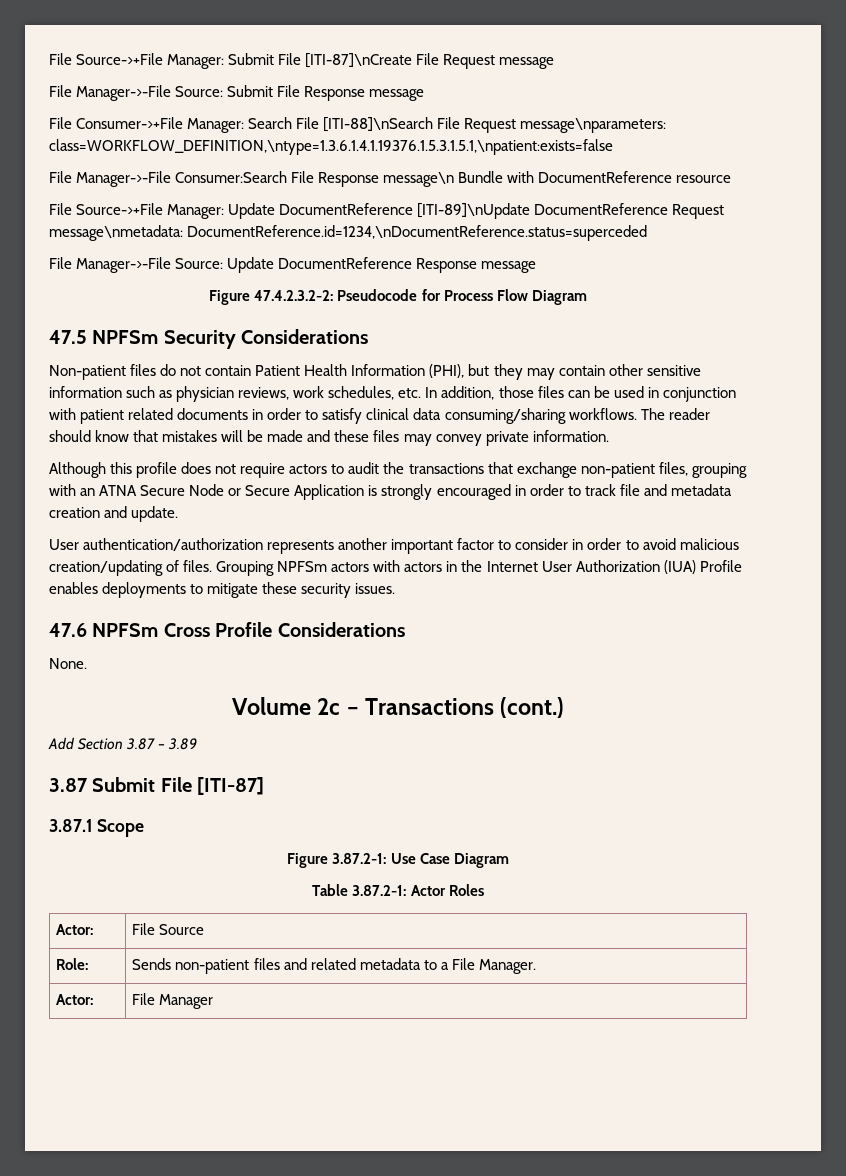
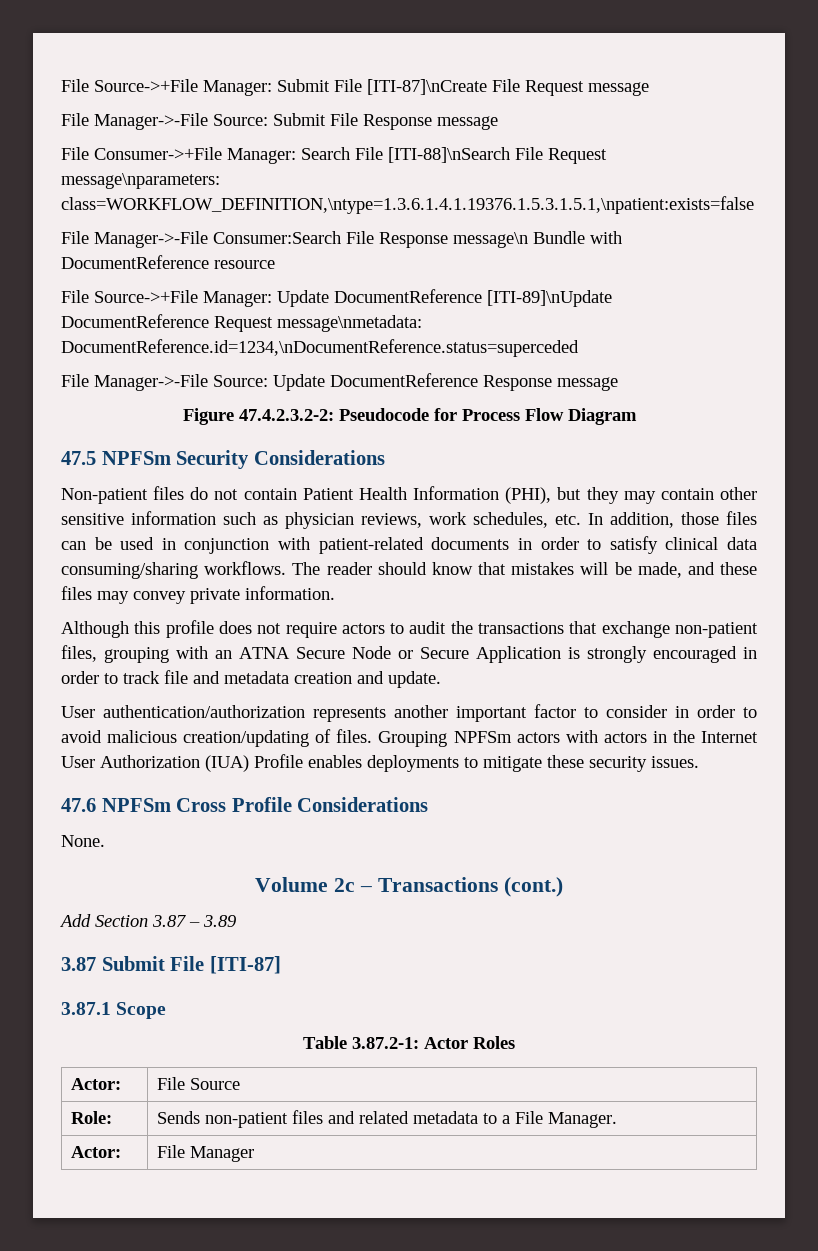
- Non-patient files do not contain Patient Health Information (PHI), but they may contain other sensitive information such as physician reviews, work schedules, etc. In addition, those files can be used in conjunction with patient related documents in order to satisfy clinical data consuming/sharing workflows.
+ Non-patient files do not contain Patient Health Information (PHI), but they may contain other sensitive information such as physician reviews, work schedules, etc. In addition, those files can be used in conjunction with patient-related documents in order to satisfy clinical data consuming/sharing workflows.
- The reader should know that mistakes will be made and these files may convey private information.
+ The reader should know that mistakes will be made, and these files may convey private information.
- Figure 3.87.2-1: Use Case Diagram

